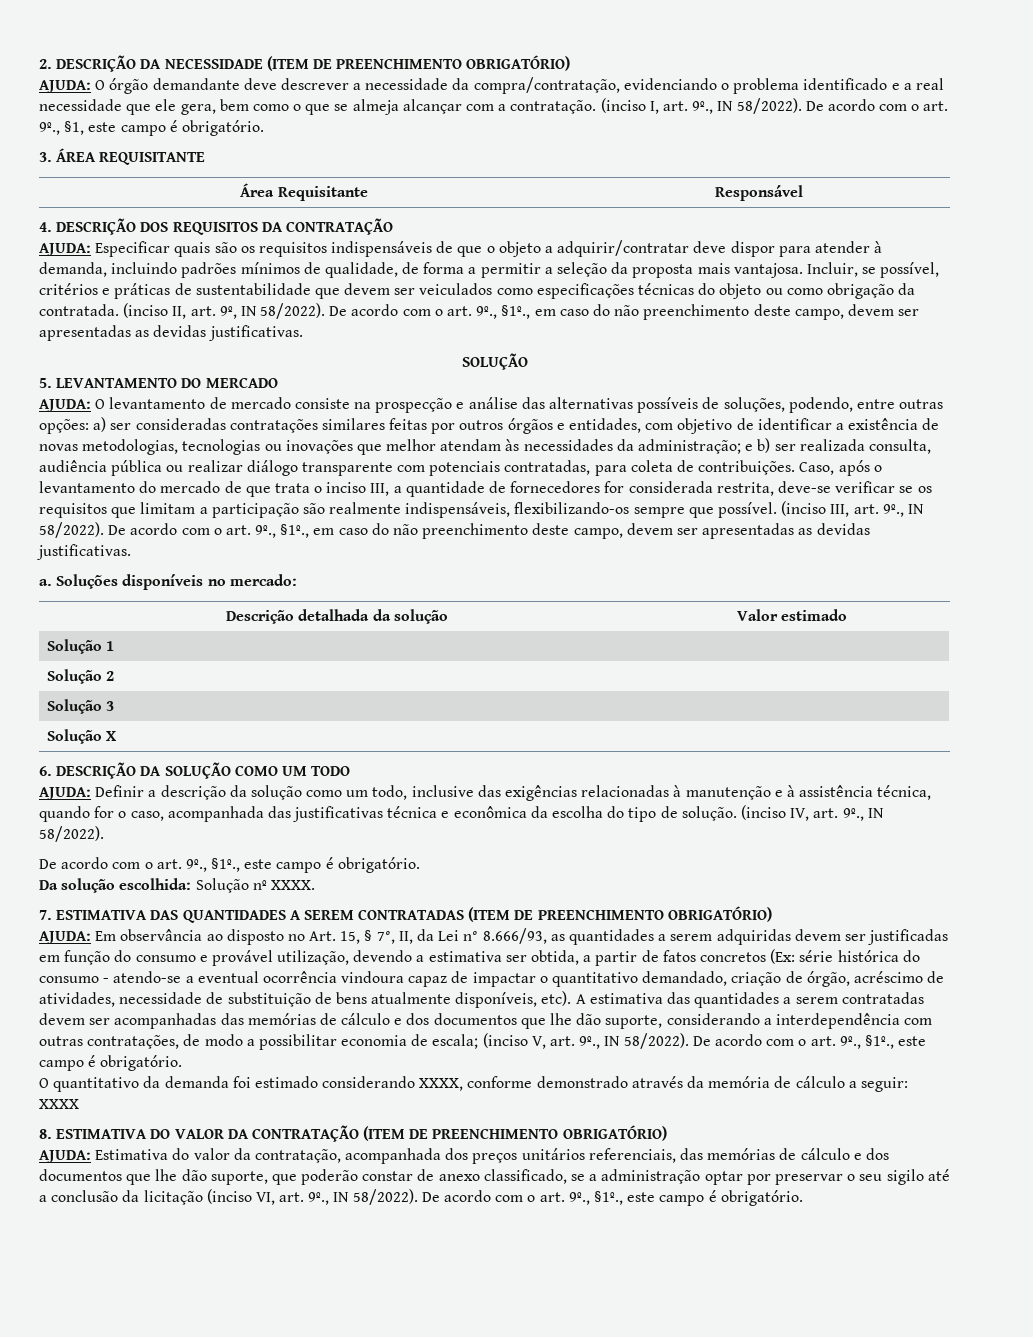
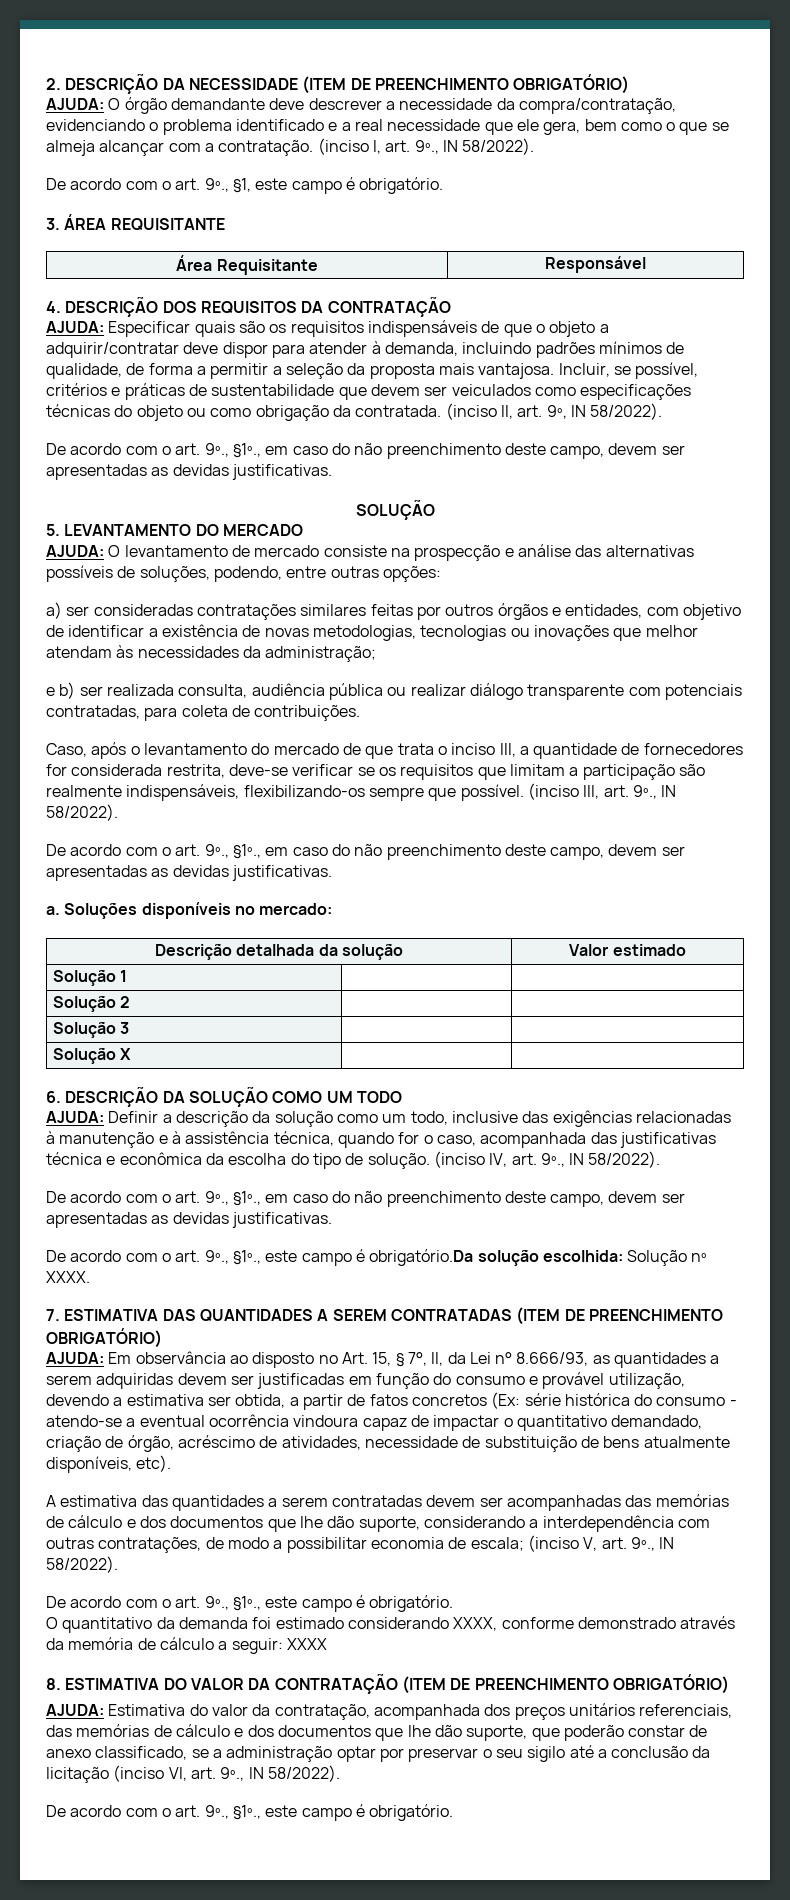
- (inciso I, art. 9º., IN 58/2022). De acordo com o art. 9º., §1, este campo é obrigatório.
+ (inciso I, art. 9º., IN 58/2022).
+ De acordo com o art. 9º., §1, este campo é obrigatório.
- (inciso II, art. 9º, IN 58/2022). De acordo com o art. 9º., §1º., em caso do não preenchimento deste campo, devem ser apresentadas as devidas justificativas.
+ (inciso II, art. 9º, IN 58/2022).
+ De acordo com o art. 9º., §1º., em caso do não preenchimento deste campo, devem ser apresentadas as devidas justificativas.
- O levantamento de mercado consiste na prospecção e análise das alternativas possíveis de soluções, podendo, entre outras opções: a) ser consideradas contratações similares feitas por outros órgãos e entidades, com objetivo de identificar a existência de novas metodologias, tecnologias ou inovações que melhor atendam às necessidades da administração; e b) ser realizada consulta, audiência pública ou realizar diálogo transparente com potenciais contratadas, para coleta de contribuições. Caso, após o levantamento do mercado de que trata o inciso III, a quantidade de fornecedores for considerada restrita, deve-se verificar se os requisitos que limitam a participação são realmente indispensáveis, flexibilizando-os sempre que possível.
+ O levantamento de mercado consiste na prospecção e análise das alternativas possíveis de soluções, podendo, entre outras opções:
+ a) ser consideradas contratações similares feitas por outros órgãos e entidades, com objetivo de identificar a existência de novas metodologias, tecnologias ou inovações que melhor atendam às necessidades da administração;
+ e b) ser realizada consulta, audiência pública ou realizar diálogo transparente com potenciais contratadas, para coleta de contribuições.
+ Caso, após o levantamento do mercado de que trata o inciso III, a quantidade de fornecedores for considerada restrita, deve-se verificar se os requisitos que limitam a participação são realmente indispensáveis, flexibilizando-os sempre que possível.
- (inciso III, art. 9º., IN 58/2022). De acordo com o art. 9º., §1º., em caso do não preenchimento deste campo, devem ser apresentadas as devidas justificativas.
+ (inciso III, art. 9º., IN 58/2022).
+ De acordo com o art. 9º., §1º., em caso do não preenchimento deste campo, devem ser apresentadas as devidas justificativas.
  (inciso IV, art. 9º., IN 58/2022).
- De acordo com o art. 9º., §1º., este campo é obrigatório.
- Da solução escolhida: Solução nº XXXX.
+ De acordo com o art. 9º., §1º., em caso do não preenchimento deste campo, devem ser apresentadas as devidas justificativas.
+ De acordo com o art. 9º., §1º., este campo é obrigatório.Da solução escolhida: Solução nº XXXX.
- série histórica do consumo - atendo-se a eventual ocorrência vindoura capaz de impactar o quantitativo demandado, criação de órgão, acréscimo de atividades, necessidade de substituição de bens atualmente disponíveis, etc). A estimativa das quantidades a serem contratadas devem ser acompanhadas das memórias de cálculo e dos documentos que lhe dão suporte, considerando a interdependência com outras contratações, de modo a possibilitar economia de escala;
+ série histórica do consumo - atendo-se a eventual ocorrência vindoura capaz de impactar o quantitativo demandado, criação de órgão, acréscimo de atividades, necessidade de substituição de bens atualmente disponíveis, etc).
+ A estimativa das quantidades a serem contratadas devem ser acompanhadas das memórias de cálculo e dos documentos que lhe dão suporte, considerando a interdependência com outras contratações, de modo a possibilitar economia de escala;
- (inciso V, art. 9º., IN 58/2022). De acordo com o art. 9º., §1º., este campo é obrigatório.
+ (inciso V, art. 9º., IN 58/2022).
+ De acordo com o art. 9º., §1º., este campo é obrigatório.
- AJUDA: Estimativa do valor da contratação, acompanhada dos preços unitários referenciais, das memórias de cálculo e dos documentos que lhe dão suporte, que poderão constar de anexo classificado, se a administração optar por preservar o seu sigilo até a conclusão da licitação (inciso VI, art. 9º., IN 58/2022). De acordo com o art. 9º., §1º., este campo é obrigatório.
+ AJUDA: Estimativa do valor da contratação, acompanhada dos preços unitários referenciais, das memórias de cálculo e dos documentos que lhe dão suporte, que poderão constar de anexo classificado, se a administração optar por preservar o seu sigilo até a conclusão da licitação (inciso VI, art. 9º., IN 58/2022).
+ De acordo com o art. 9º., §1º., este campo é obrigatório.

